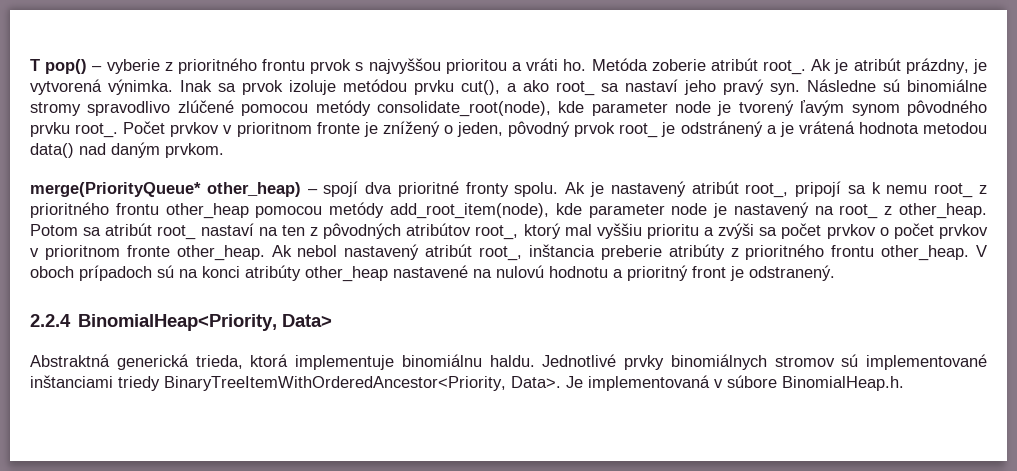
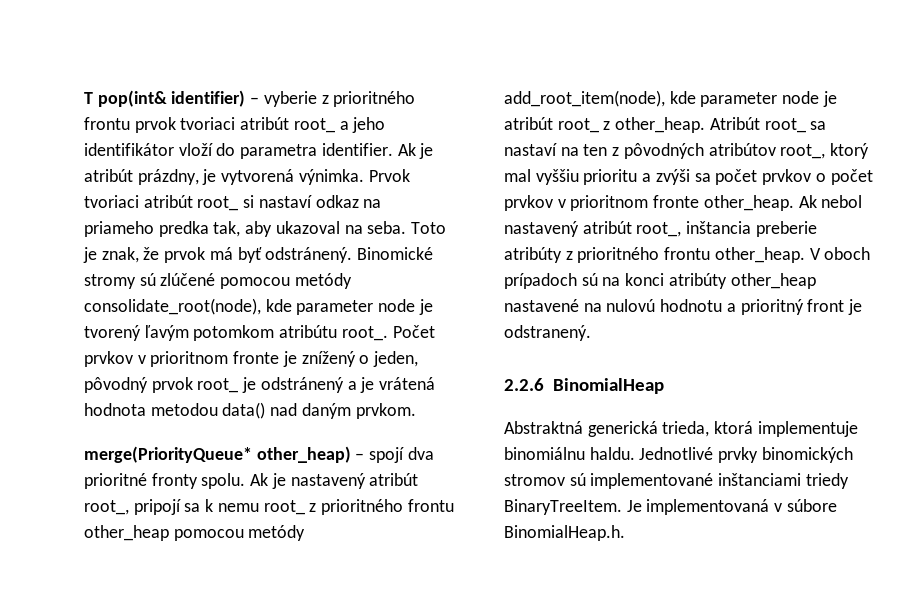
- T pop() – vyberie z prioritného frontu prvok s najvyššou prioritou a vráti ho. Metóda zoberie atribút root_.
+ T pop(int& identifier) – vyberie z prioritného frontu prvok tvoriaci atribút root_ a jeho identifikátor vloží do parametra identifier.
- Inak sa prvok izoluje metódou prvku cut(), a ako root_ sa nastaví jeho pravý syn. Následne sú binomiálne stromy spravodlivo zlúčené pomocou metódy consolidate_root(node), kde parameter node je tvorený ľavým synom pôvodného prvku root_.
+ Prvok tvoriaci atribút root_ si nastaví odkaz na priameho predka tak, aby ukazoval na seba. Toto je znak, že prvok má byť odstránený. Binomické stromy sú zlúčené pomocou metódy consolidate_root(node), kde parameter node je tvorený ľavým potomkom atribútu root_.
- Ak je nastavený atribút root_, pripojí sa k nemu root_ z prioritného frontu other_heap pomocou metódy add_root_item(node), kde parameter node je nastavený na root_ z other_heap.
+ Ak je nastavený atribút root_, pripojí sa k nemu root_ z prioritného frontu other_heap pomocou metódy add_root_item(node), kde parameter node je atribút root_ z other_heap.
- Potom sa atribút root_ nastaví na ten z pôvodných atribútov root_, ktorý mal vyššiu prioritu a zvýši sa počet prvkov o počet prvkov v prioritnom fronte other_heap.
+ Atribút root_ sa nastaví na ten z pôvodných atribútov root_, ktorý mal vyššiu prioritu a zvýši sa počet prvkov o počet prvkov v prioritnom fronte other_heap.
- 2.2.4 BinomialHeap<Priority, Data>
+ 2.2.6 BinomialHeap
- Jednotlivé prvky binomiálnych stromov sú implementované inštanciami triedy BinaryTreeItemWithOrderedAncestor<Priority, Data>.
+ Jednotlivé prvky binomických stromov sú implementované inštanciami triedy BinaryTreeItem.

